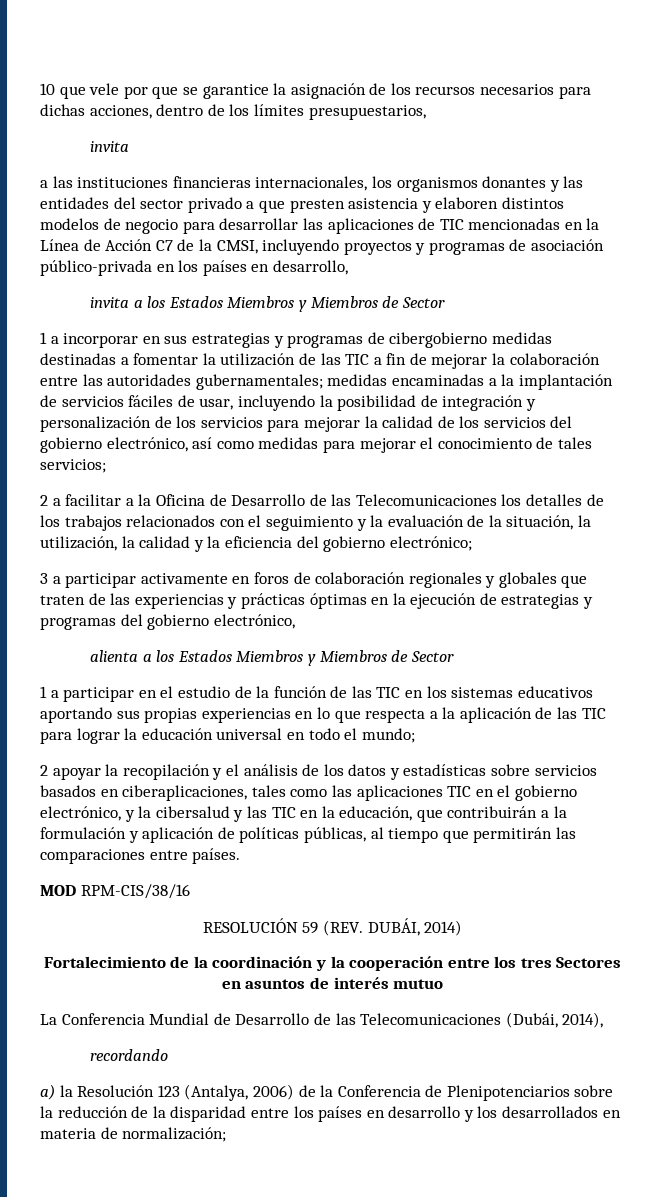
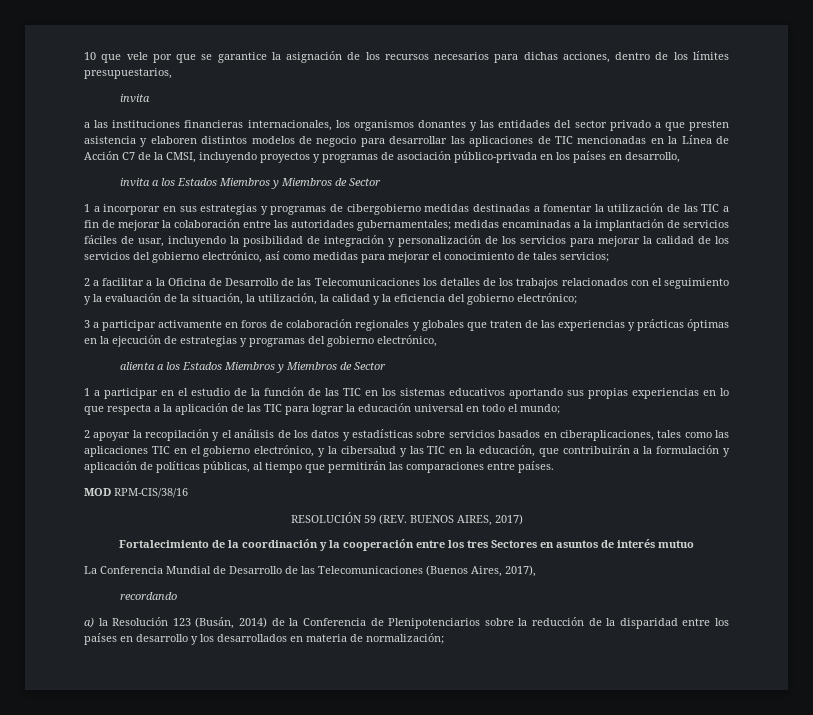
- RESOLUCIÓN 59 (REV. DUBÁI, 2014)
+ RESOLUCIÓN 59 (REV. BUENOS AIRES, 2017)
- La Conferencia Mundial de Desarrollo de las Telecomunicaciones (Dubái, 2014),
+ La Conferencia Mundial de Desarrollo de las Telecomunicaciones (Buenos Aires, 2017),
- a) la Resolución 123 (Antalya, 2006) de la Conferencia de Plenipotenciarios sobre la reducción de la disparidad entre los países en desarrollo y los desarrollados en materia de normalización;
+ a) la Resolución 123 (Busán, 2014) de la Conferencia de Plenipotenciarios sobre la reducción de la disparidad entre los países en desarrollo y los desarrollados en materia de normalización;

